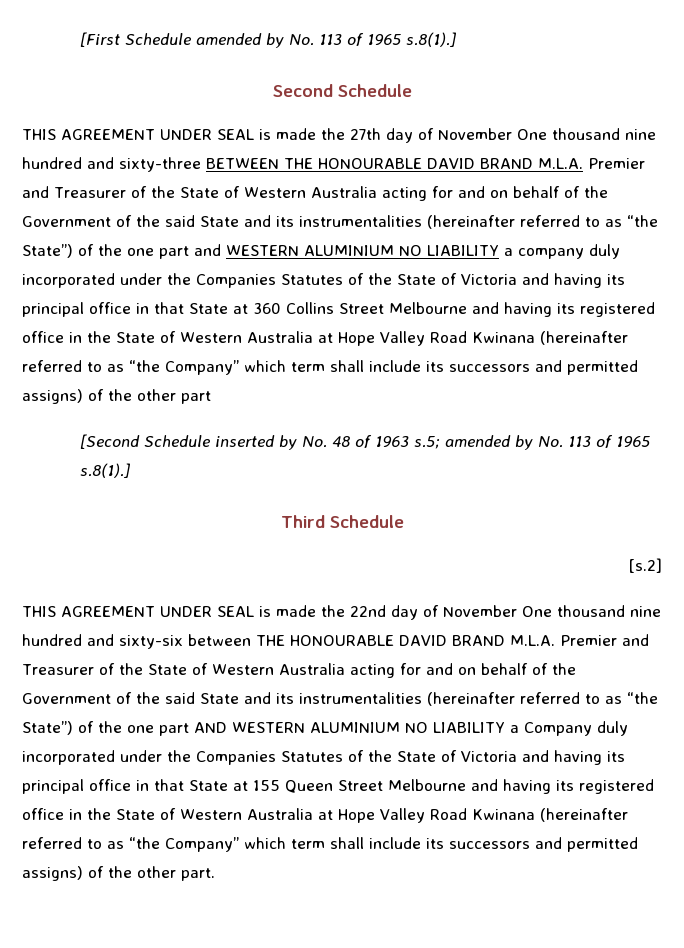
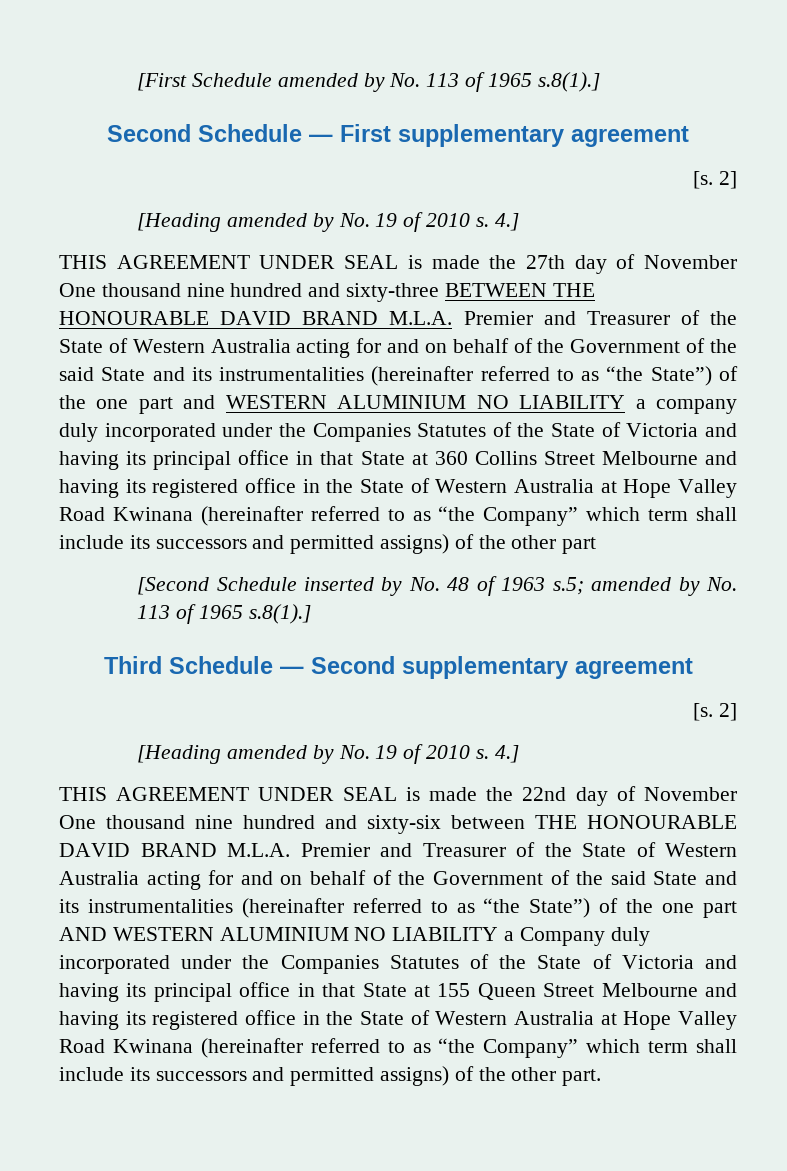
- Second Schedule
+ Second Schedule — First supplementary agreement
+ [s. 2]
+ [Heading amended by No. 19 of 2010 s. 4.]
- Third Schedule
- [s.2]
+ Third Schedule — Second supplementary agreement
+ [s. 2]
+ [Heading amended by No. 19 of 2010 s. 4.]

